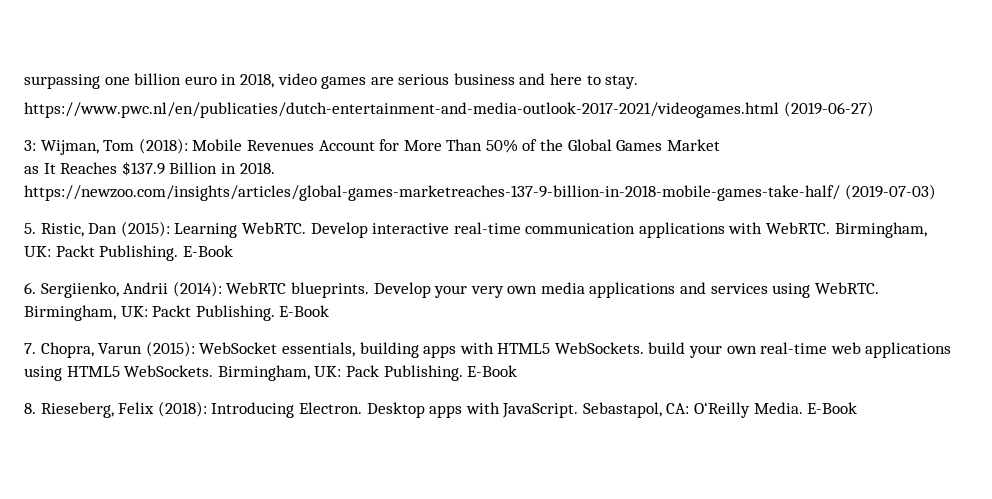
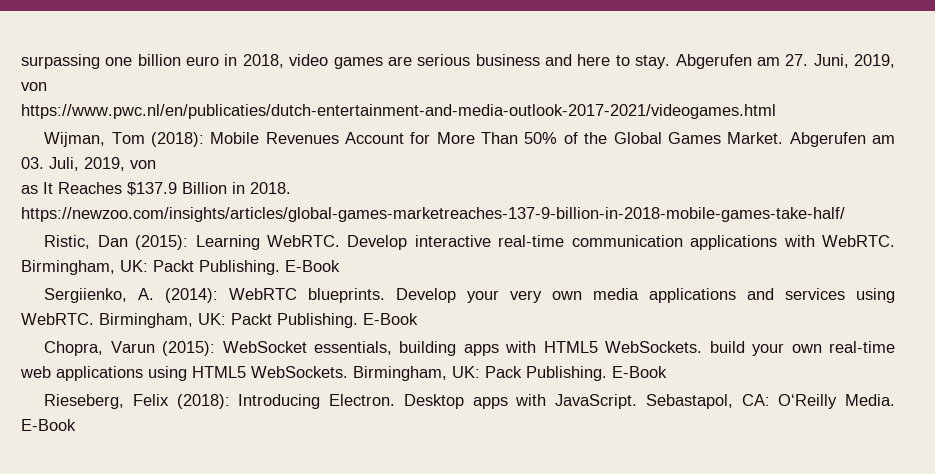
+ Abgerufen am 27. Juni, 2019, von
- https://www.pwc.nl/en/publicaties/dutch-entertainment-and-media-outlook-2017-2021/videogames.html (2019-06-27)
- 3: Wijman, Tom (2018): Mobile Revenues Account for More Than 50% of the Global Games Market
+ https://www.pwc.nl/en/publicaties/dutch-entertainment-and-media-outlook-2017-2021/videogames.html
+ Wijman, Tom (2018): Mobile Revenues Account for More Than 50% of the Global Games Market. Abgerufen am 03. Juli, 2019, von
- as It Reaches $137.9 Billion in 2018. https://newzoo.com/insights/articles/global-games-marketreaches-137-9-billion-in-2018-mobile-games-take-half/ (2019-07-03)
- 5. Ristic, Dan (2015): Learning WebRTC.
+ as It Reaches $137.9 Billion in 2018. https://newzoo.com/insights/articles/global-games-marketreaches-137-9-billion-in-2018-mobile-games-take-half/
+ Ristic, Dan (2015): Learning WebRTC.
- 6. Sergiienko, Andrii (2014): WebRTC blueprints.
+ Sergiienko, A. (2014): WebRTC blueprints.
- 7. Chopra, Varun (2015): WebSocket essentials, building apps with HTML5 WebSockets. build your own real-time web applications using HTML5 WebSockets.
+ Chopra, Varun (2015): WebSocket essentials, building apps with HTML5 WebSockets. build your own real-time web applications using HTML5 WebSockets.
- 8. Rieseberg, Felix (2018): Introducing Electron.
+ Rieseberg, Felix (2018): Introducing Electron.

